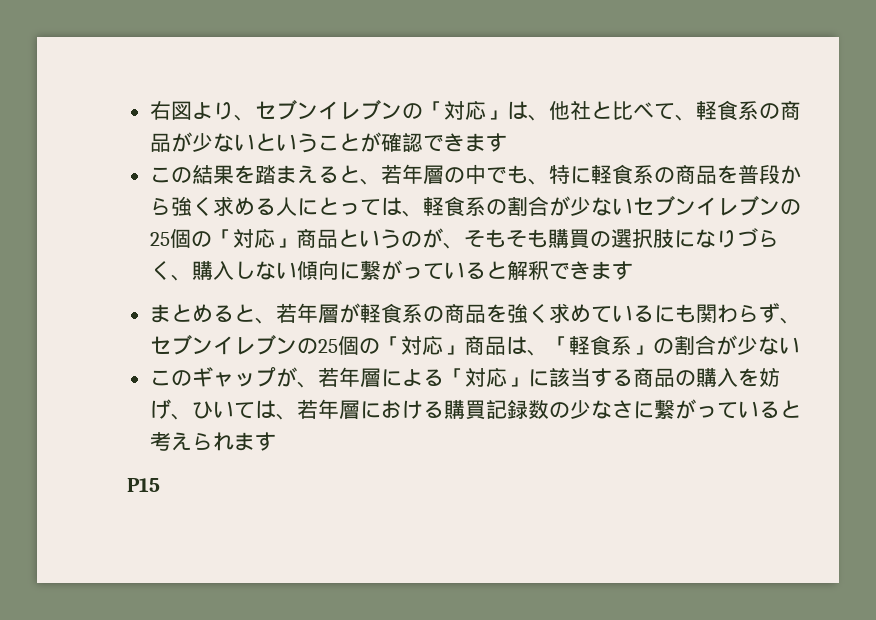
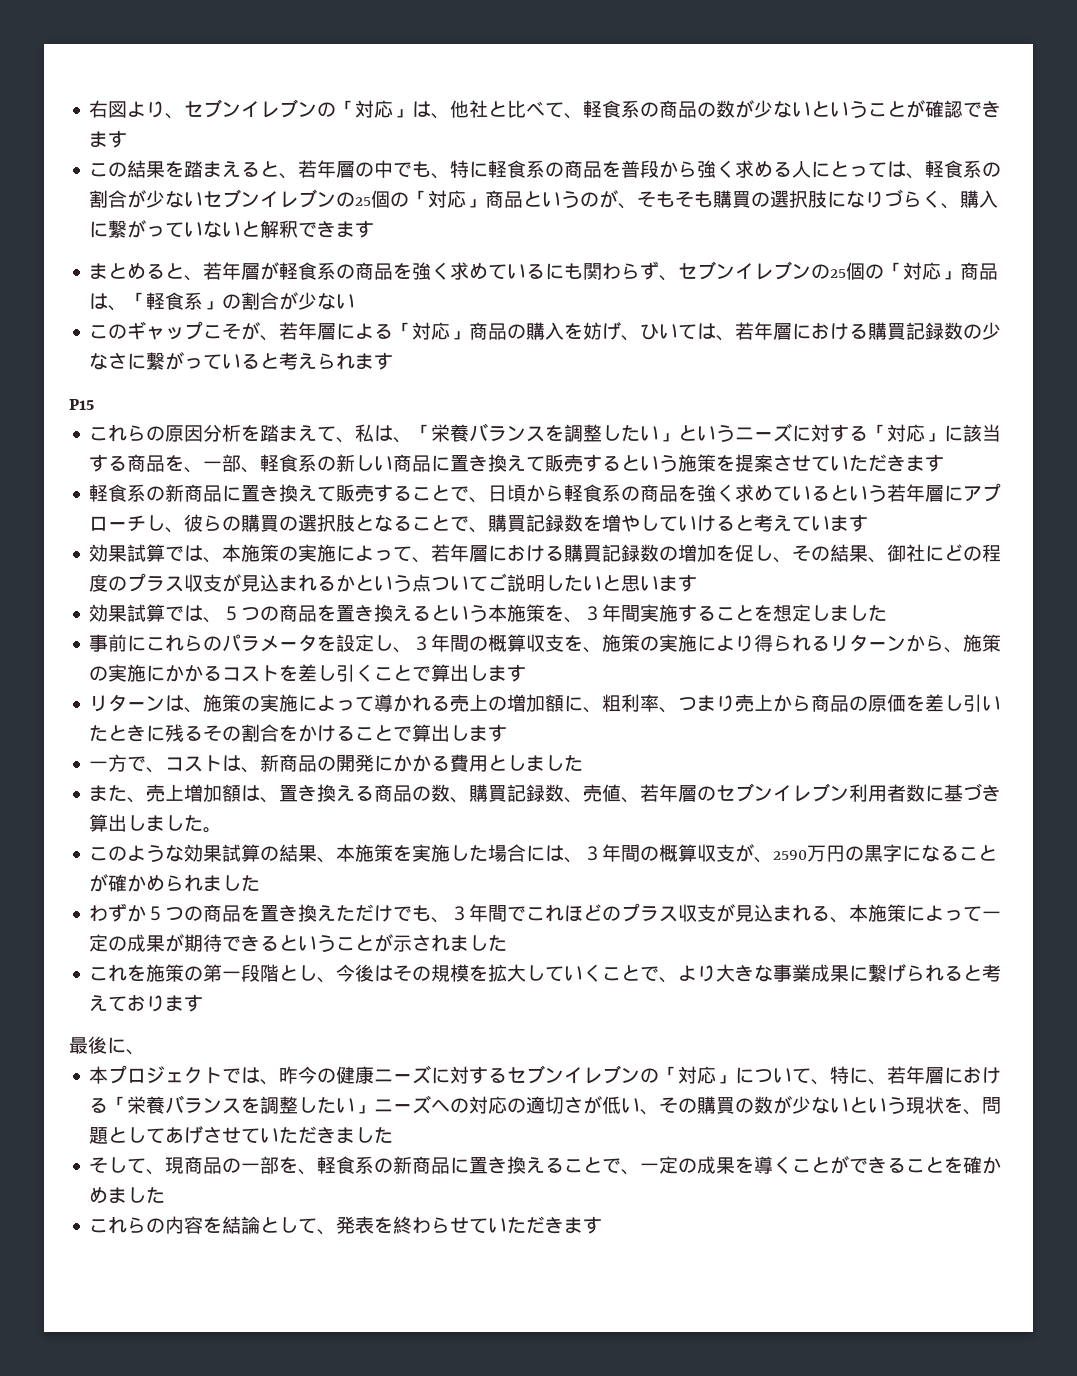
- 右図より、セブンイレブンの「対応」は、他社と比べて、軽食系の商品が少ないということが確認できます
+ 右図より、セブンイレブンの「対応」は、他社と比べて、軽食系の商品の数が少ないということが確認できます
- この結果を踏まえると、若年層の中でも、特に軽食系の商品を普段から強く求める人にとっては、軽食系の割合が少ないセブンイレブンの25個の「対応」商品というのが、そもそも購買の選択肢になりづらく、購入しない傾向に繋がっていると解釈できます
+ この結果を踏まえると、若年層の中でも、特に軽食系の商品を普段から強く求める人にとっては、軽食系の割合が少ないセブンイレブンの25個の「対応」商品というのが、そもそも購買の選択肢になりづらく、購入に繋がっていないと解釈できます
- このギャップが、若年層による「対応」に該当する商品の購入を妨げ、ひいては、若年層における購買記録数の少なさに繋がっていると考えられます
+ このギャップこそが、若年層による「対応」商品の購入を妨げ、ひいては、若年層における購買記録数の少なさに繋がっていると考えられます
+ これらの原因分析を踏まえて、私は、「栄養バランスを調整したい」というニーズに対する「対応」に該当する商品を、一部、軽食系の新しい商品に置き換えて販売するという施策を提案させていただきます
+ 軽食系の新商品に置き換えて販売することで、日頃から軽食系の商品を強く求めているという若年層にアプローチし、彼らの購買の選択肢となることで、購買記録数を増やしていけると考えています
+ 効果試算では、本施策の実施によって、若年層における購買記録数の増加を促し、その結果、御社にどの程度のプラス収支が見込まれるかという点ついてご説明したいと思います
+ 効果試算では、５つの商品を置き換えるという本施策を、３年間実施することを想定しました
+ 事前にこれらのパラメータを設定し、３年間の概算収支を、施策の実施により得られるリターンから、施策の実施にかかるコストを差し引くことで算出します
+ リターンは、施策の実施によって導かれる売上の増加額に、粗利率、つまり売上から商品の原価を差し引いたときに残るその割合をかけることで算出します
+ 一方で、コストは、新商品の開発にかかる費用としました
+ また、売上増加額は、置き換える商品の数、購買記録数、売値、若年層のセブンイレブン利用者数に基づき算出しました。
+ このような効果試算の結果、本施策を実施した場合には、３年間の概算収支が、2590万円の黒字になることが確かめられました
+ わずか５つの商品を置き換えただけでも、３年間でこれほどのプラス収支が見込まれる、本施策によって一定の成果が期待できるということが示されました
+ これを施策の第一段階とし、今後はその規模を拡大していくことで、より大きな事業成果に繋げられると考えております
+ 最後に、
+ 本プロジェクトでは、昨今の健康ニーズに対するセブンイレブンの「対応」について、特に、若年層における「栄養バランスを調整したい」ニーズへの対応の適切さが低い、その購買の数が少ないという現状を、問題としてあげさせていただきました
+ そして、現商品の一部を、軽食系の新商品に置き換えることで、一定の成果を導くことができることを確かめました
+ これらの内容を結論として、発表を終わらせていただきます

